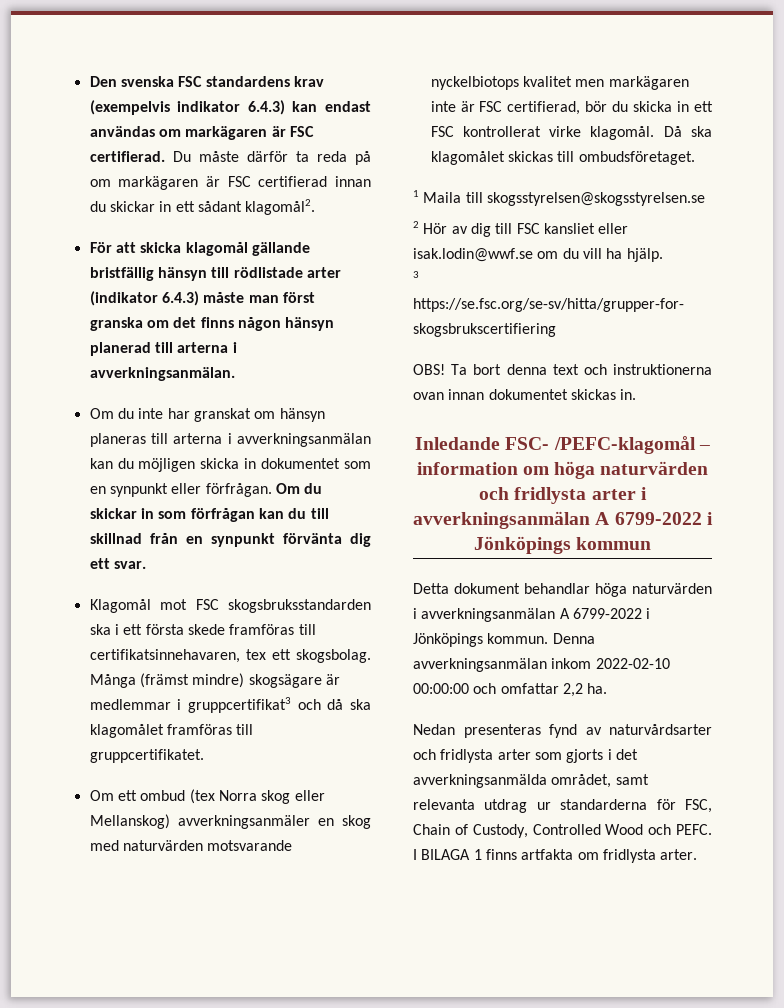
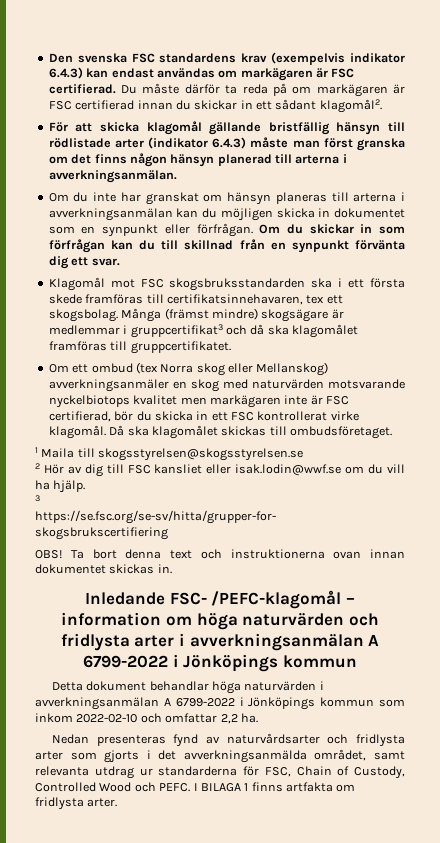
- Detta dokument behandlar höga naturvärden i avverkningsanmälan A 6799-2022 i Jönköpings kommun. Denna avverkningsanmälan inkom 2022-02-10 00:00:00 och omfattar 2,2 ha.
+ Detta dokument behandlar höga naturvärden i avverkningsanmälan A 6799-2022 i Jönköpings kommun som inkom 2022-02-10 och omfattar 2,2 ha.

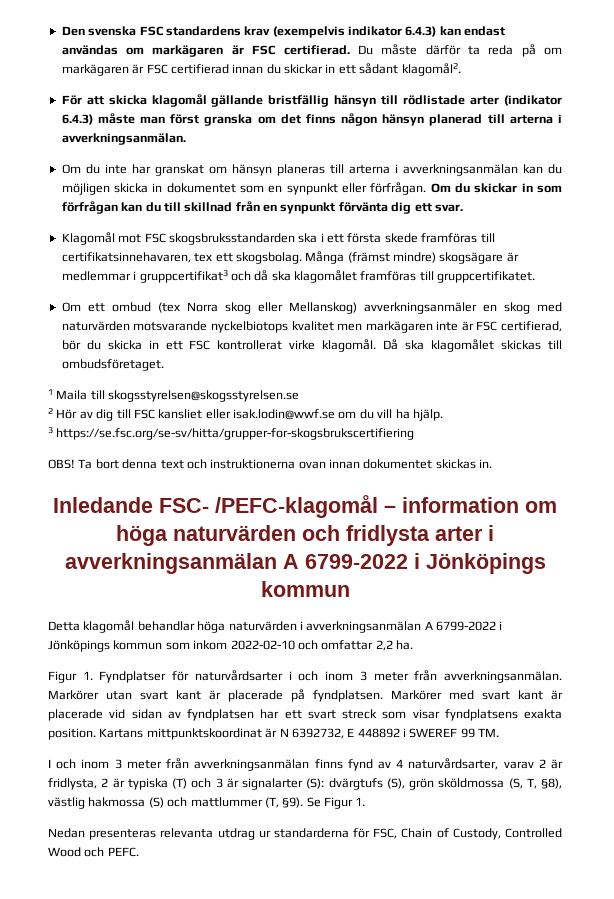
- Detta dokument behandlar höga naturvärden i avverkningsanmälan A 6799-2022 i Jönköpings kommun som inkom 2022-02-10 och omfattar 2,2 ha.
+ Detta klagomål behandlar höga naturvärden i avverkningsanmälan A 6799-2022 i Jönköpings kommun som inkom 2022-02-10 och omfattar 2,2 ha.
- Nedan presenteras fynd av naturvårdsarter och fridlysta arter som gjorts i det avverkningsanmälda området, samt relevanta utdrag ur standarderna för FSC, Chain of Custody, Controlled Wood och PEFC. I BILAGA 1 finns artfakta om fridlysta arter.
+ Figur 1. Fyndplatser för naturvårdsarter i och inom 3 meter från avverkningsanmälan. Markörer utan svart kant är placerade på fyndplatsen. Markörer med svart kant är placerade vid sidan av fyndplatsen har ett svart streck som visar fyndplatsens exakta position. Kartans mittpunktskoordinat är N 6392732, E 448892 i SWEREF 99 TM.
+ I och inom 3 meter från avverkningsanmälan finns fynd av 4 naturvårdsarter, varav 2 är fridlysta, 2 är typiska (T) och 3 är signalarter (S): dvärgtufs (S), grön sköldmossa (S, T, §8), västlig hakmossa (S) och mattlummer (T, §9). Se Figur 1.
+ Nedan presenteras relevanta utdrag ur standarderna för FSC, Chain of Custody, Controlled Wood och PEFC.

